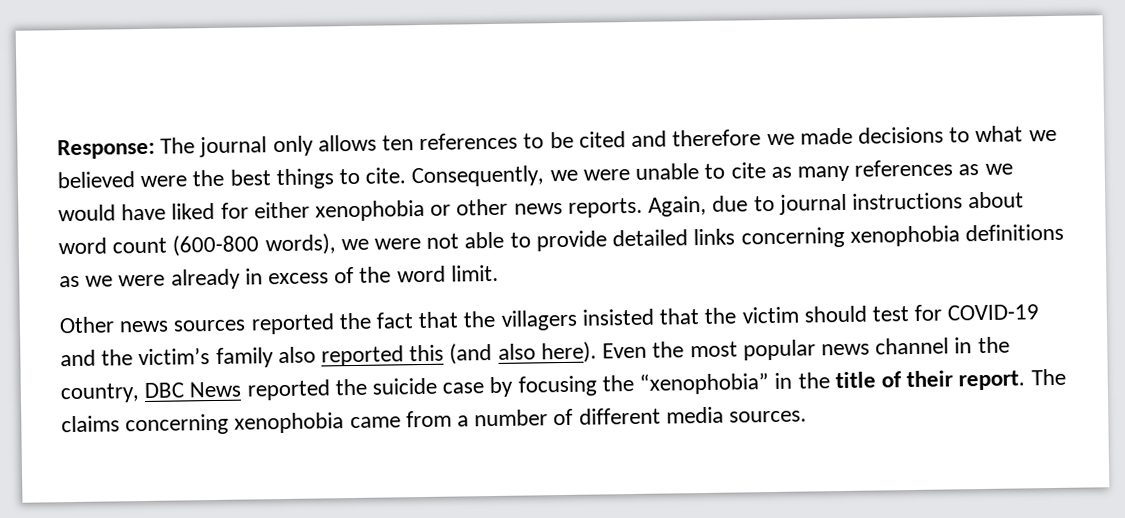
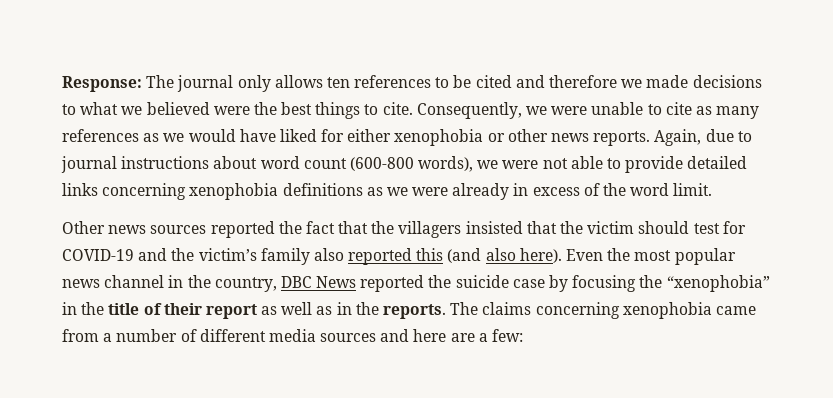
- Even the most popular news channel in the country, DBC News reported the suicide case by focusing the “xenophobia” in the title of their report.
+ Even the most popular news channel in the country, DBC News reported the suicide case by focusing the “xenophobia” in the title of their report as well as in the reports.
- The claims concerning xenophobia came from a number of different media sources.
+ The claims concerning xenophobia came from a number of different media sources and here are a few:

